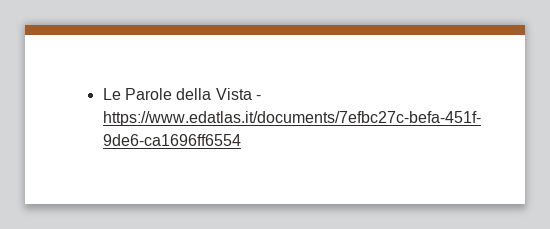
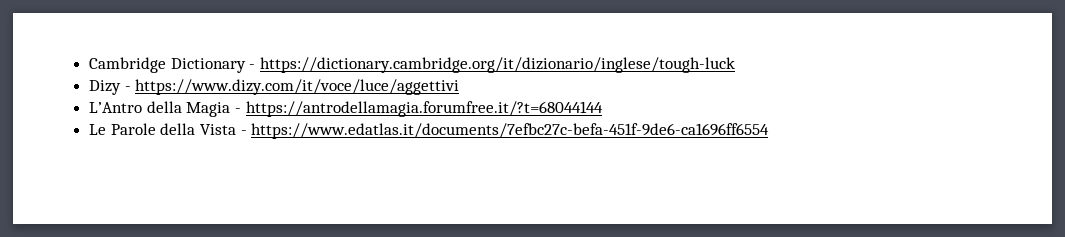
+ Cambridge Dictionary - https://dictionary.cambridge.org/it/dizionario/inglese/tough-luck
+ Dizy - https://www.dizy.com/it/voce/luce/aggettivi
+ L’Antro della Magia - https://antrodellamagia.forumfree.it/?t=68044144

